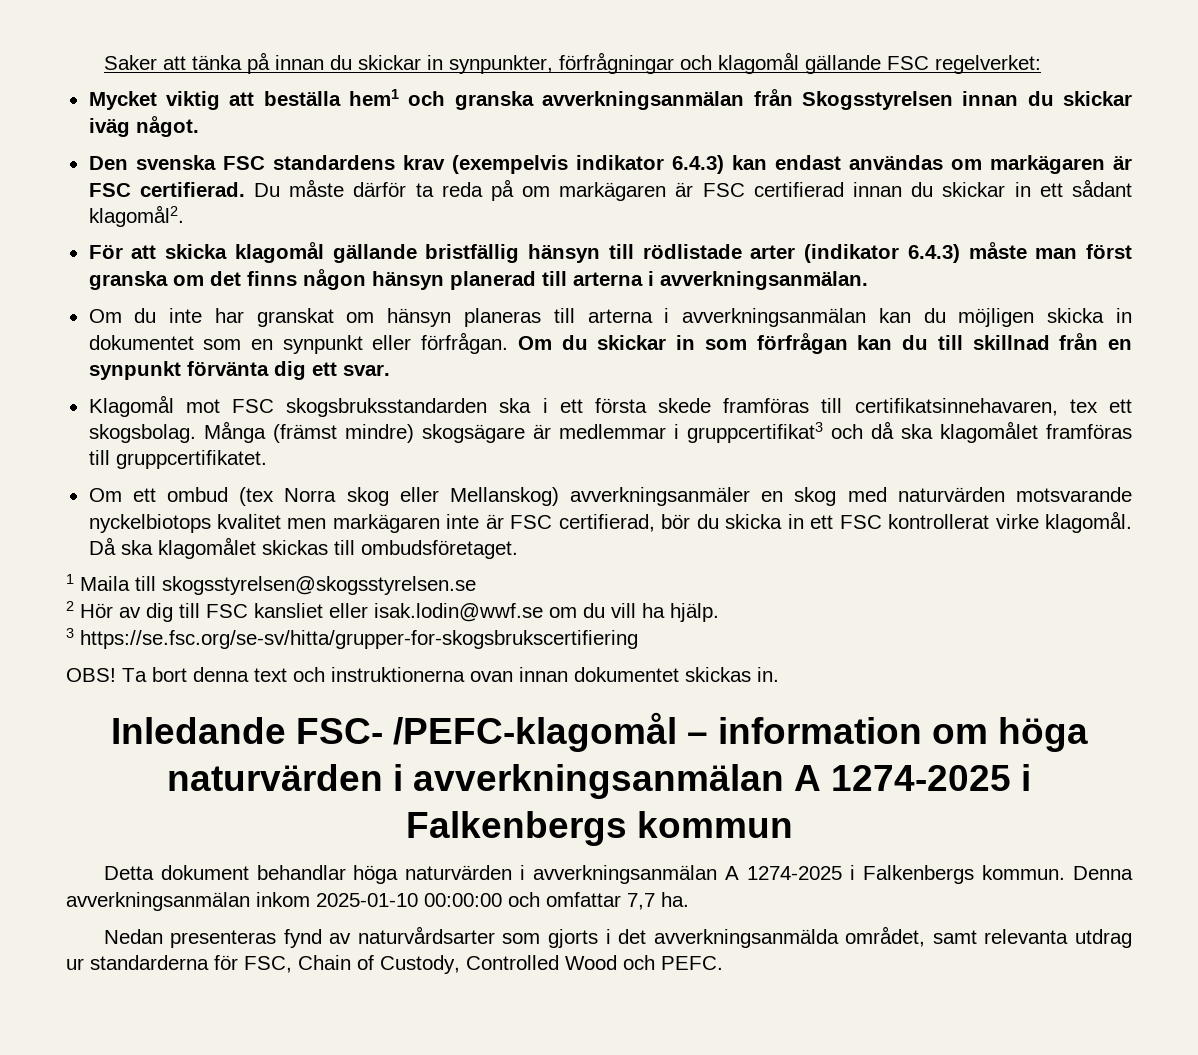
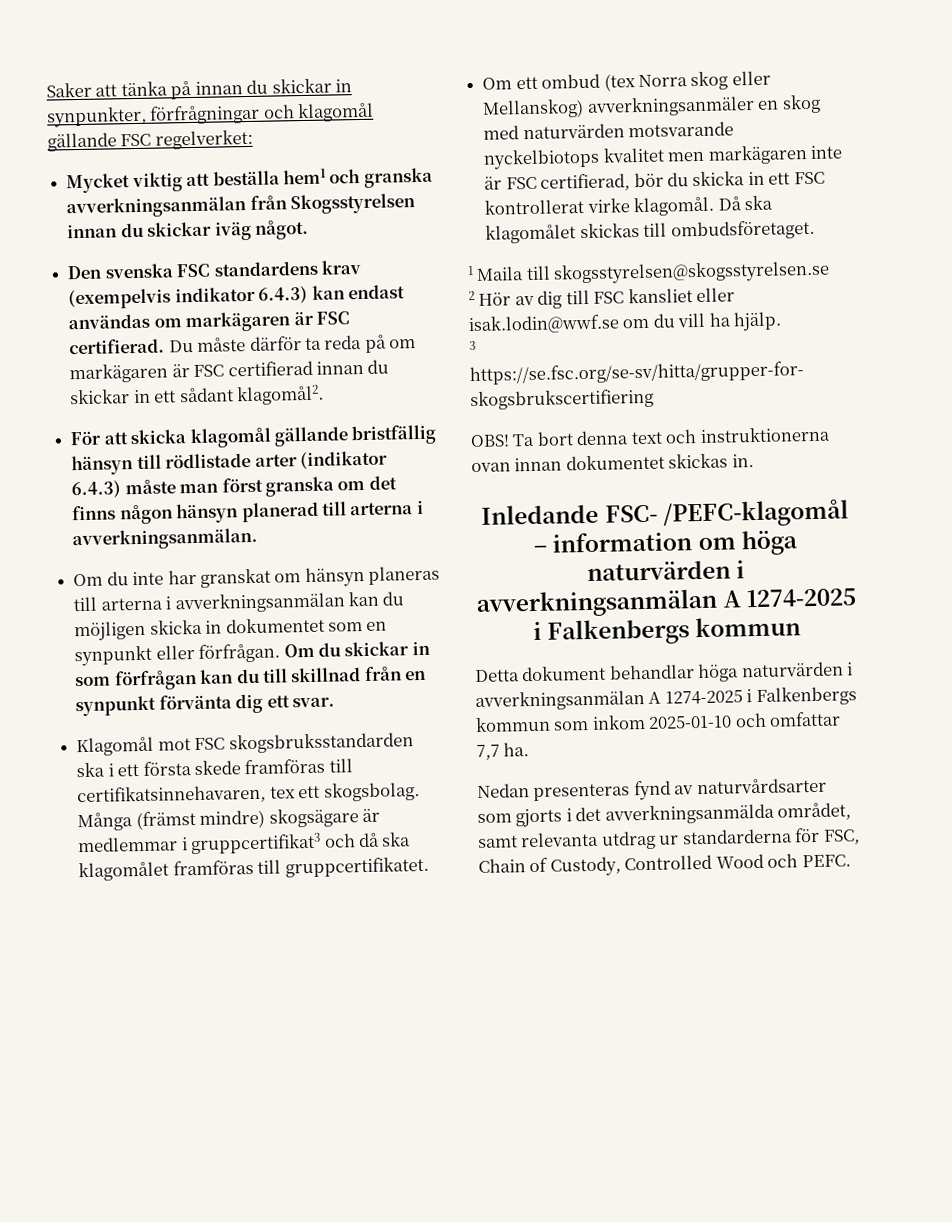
- Detta dokument behandlar höga naturvärden i avverkningsanmälan A 1274-2025 i Falkenbergs kommun. Denna avverkningsanmälan inkom 2025-01-10 00:00:00 och omfattar 7,7 ha.
+ Detta dokument behandlar höga naturvärden i avverkningsanmälan A 1274-2025 i Falkenbergs kommun som inkom 2025-01-10 och omfattar 7,7 ha.

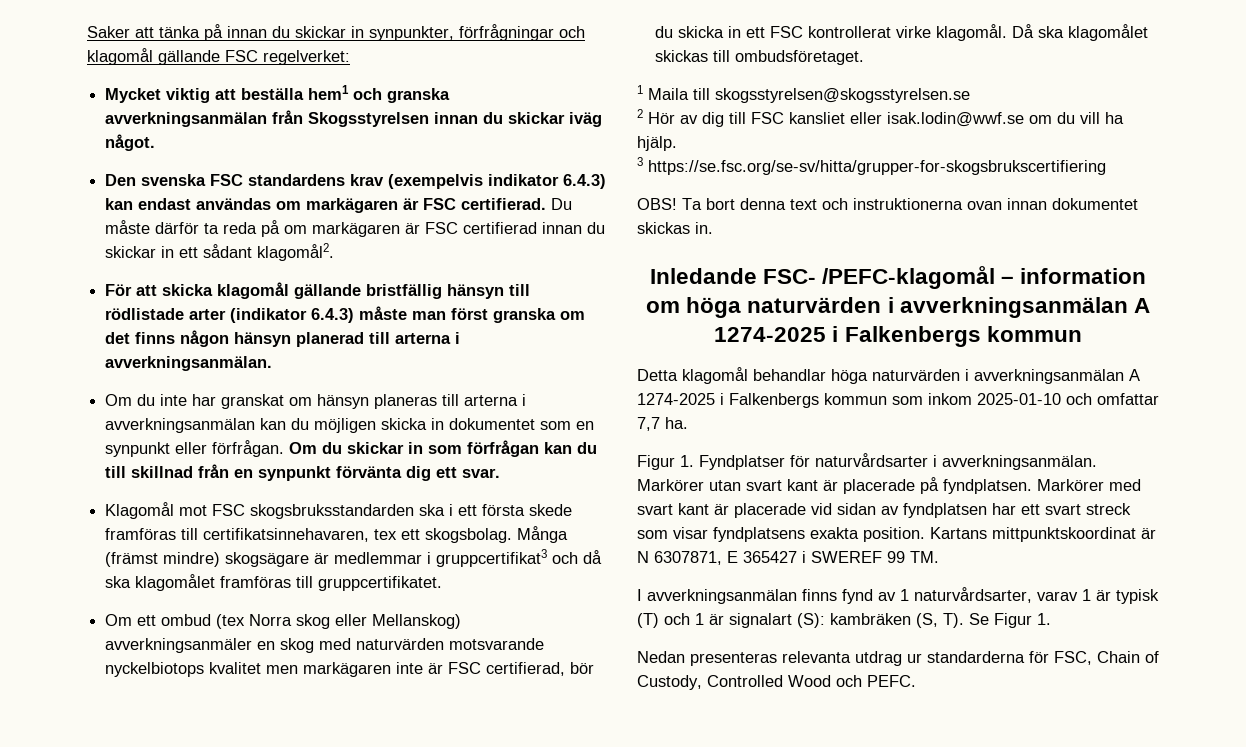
- Detta dokument behandlar höga naturvärden i avverkningsanmälan A 1274-2025 i Falkenbergs kommun som inkom 2025-01-10 och omfattar 7,7 ha.
+ Detta klagomål behandlar höga naturvärden i avverkningsanmälan A 1274-2025 i Falkenbergs kommun som inkom 2025-01-10 och omfattar 7,7 ha.
- Nedan presenteras fynd av naturvårdsarter som gjorts i det avverkningsanmälda området, samt relevanta utdrag ur standarderna för FSC, Chain of Custody, Controlled Wood och PEFC.
+ Figur 1. Fyndplatser för naturvårdsarter i avverkningsanmälan. Markörer utan svart kant är placerade på fyndplatsen. Markörer med svart kant är placerade vid sidan av fyndplatsen har ett svart streck som visar fyndplatsens exakta position. Kartans mittpunktskoordinat är N 6307871, E 365427 i SWEREF 99 TM.
+ I avverkningsanmälan finns fynd av 1 naturvårdsarter, varav 1 är typisk (T) och 1 är signalart (S): kambräken (S, T). Se Figur 1.
+ Nedan presenteras relevanta utdrag ur standarderna för FSC, Chain of Custody, Controlled Wood och PEFC.

